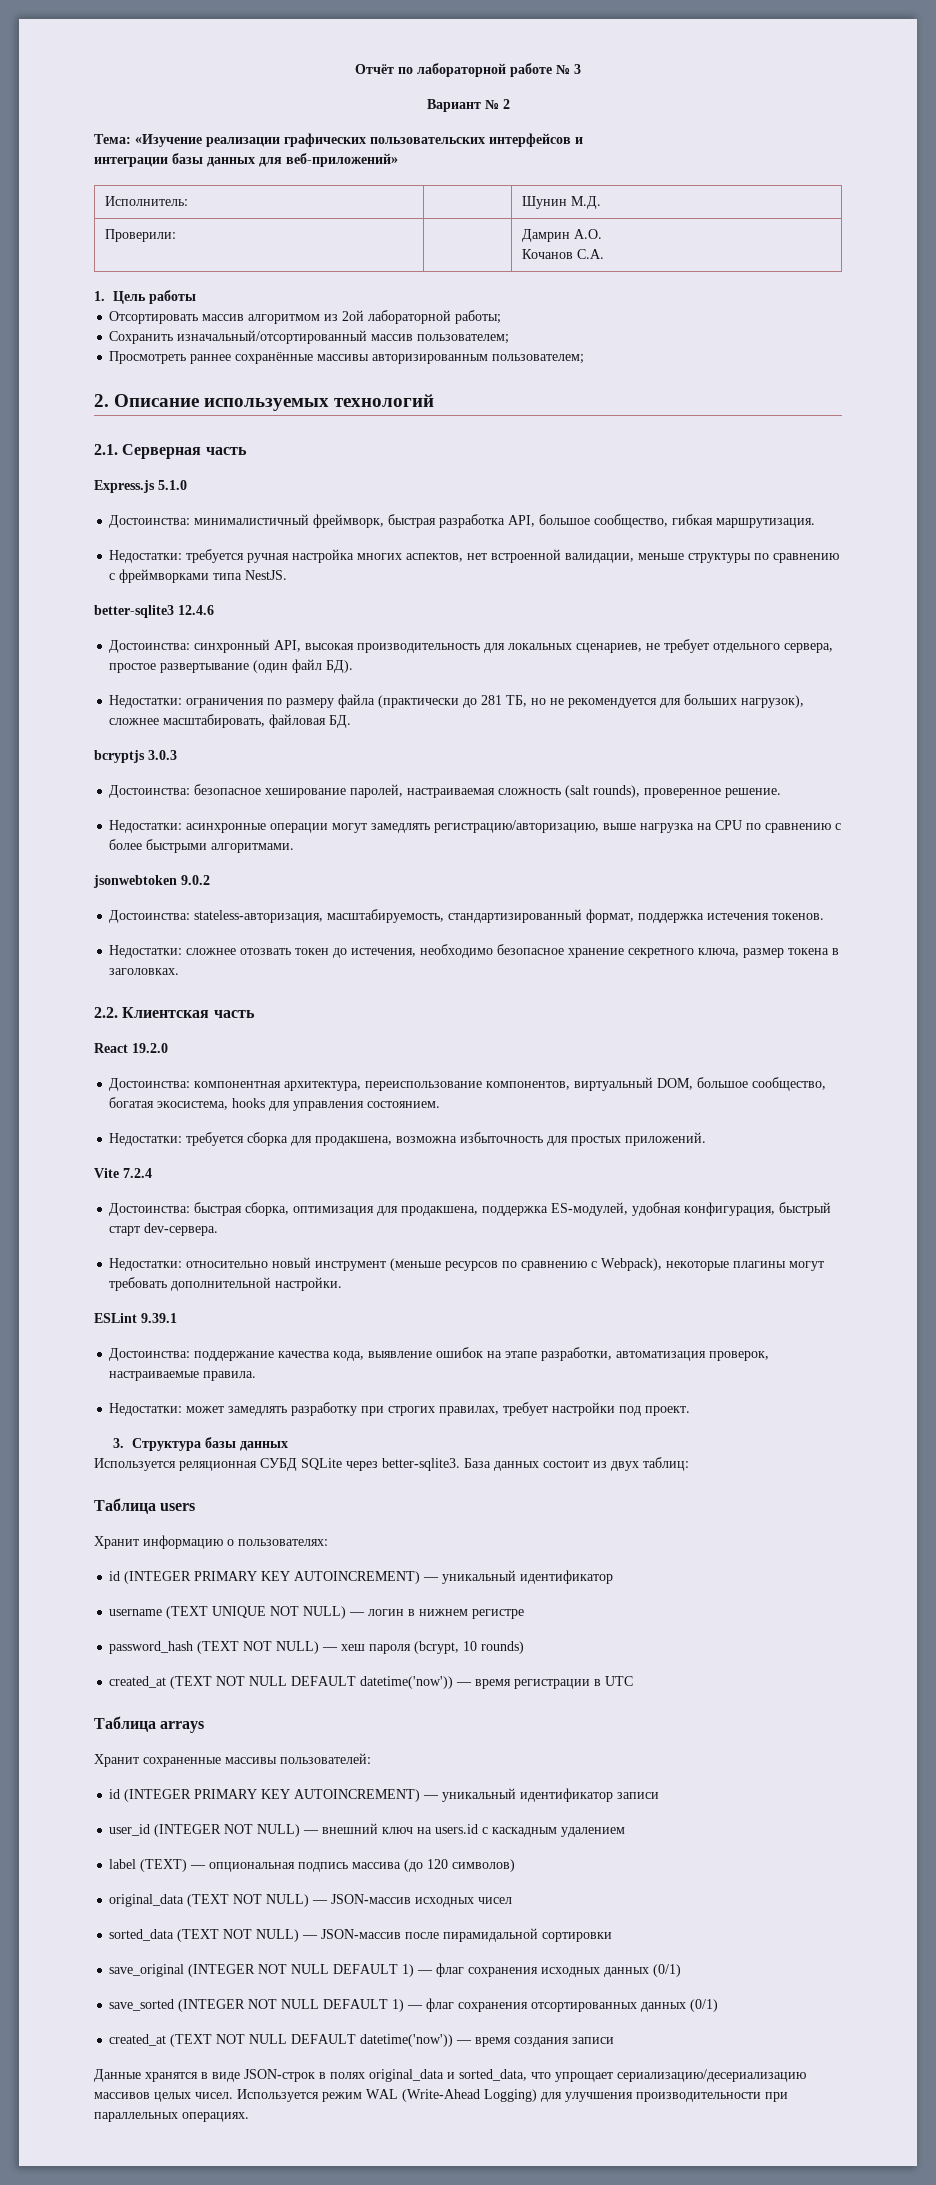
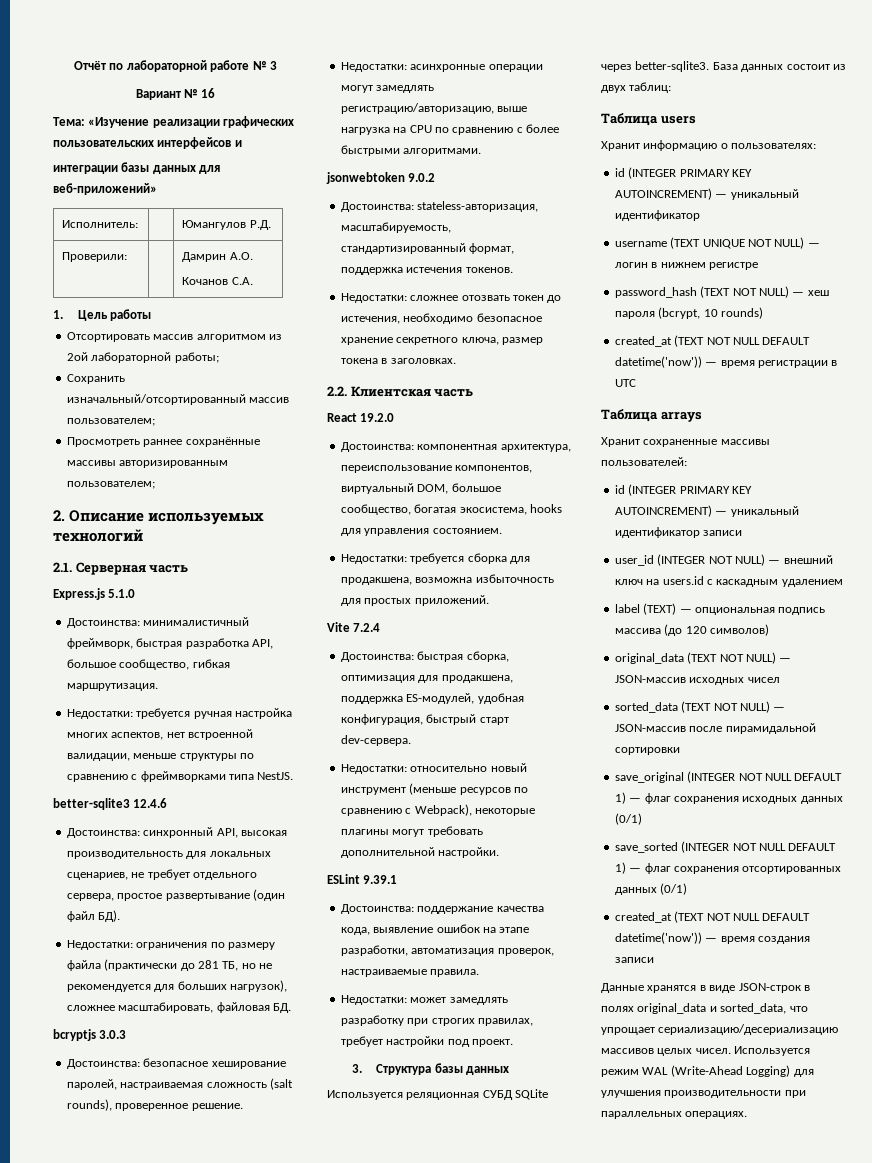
- Вариант № 2
+ Вариант № 16
- Исполнитель: | | Шунин М.Д.
+ Исполнитель: | | Юмангулов Р.Д.

